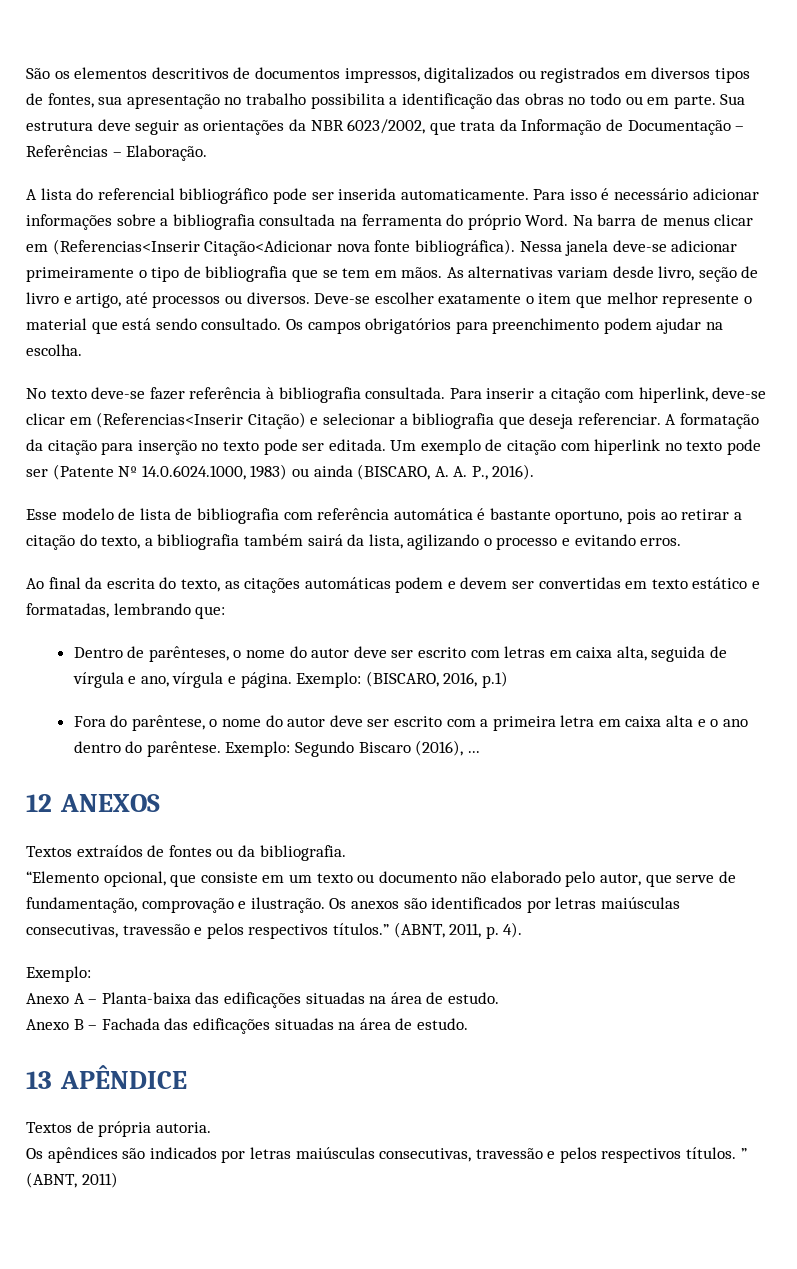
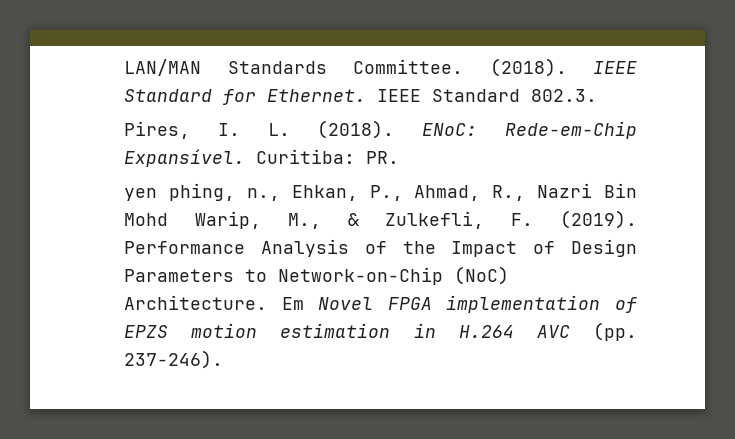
- São os elementos descritivos de documentos impressos, digitalizados ou registrados em diversos tipos de fontes, sua apresentação no trabalho possibilita a identificação das obras no todo ou em parte. Sua estrutura deve seguir as orientações da NBR 6023/2002, que trata da Informação de Documentação – Referências – Elaboração.
- A lista do referencial bibliográfico pode ser inserida automaticamente. Para isso é necessário adicionar informações sobre a bibliografia consultada na ferramenta do próprio Word. Na barra de menus clicar em (Referencias<Inserir Citação<Adicionar nova fonte bibliográfica). Nessa janela deve-se adicionar primeiramente o tipo de bibliografia que se tem em mãos. As alternativas variam desde livro, seção de livro e artigo, até processos ou diversos. Deve-se escolher exatamente o item que melhor represente o material que está sendo consultado. Os campos obrigatórios para preenchimento podem ajudar na escolha.
- No texto deve-se fazer referência à bibliografia consultada. Para inserir a citação com hiperlink, deve-se clicar em (Referencias<Inserir Citação) e selecionar a bibliografia que deseja referenciar. A formatação da citação para inserção no texto pode ser editada. Um exemplo de citação com hiperlink no texto pode ser (Patente Nº 14.0.6024.1000, 1983) ou ainda (BISCARO, A. A. P., 2016).
- Esse modelo de lista de bibliografia com referência automática é bastante oportuno, pois ao retirar a citação do texto, a bibliografia também sairá da lista, agilizando o processo e evitando erros.
- Ao final da escrita do texto, as citações automáticas podem e devem ser convertidas em texto estático e formatadas, lembrando que:
- Dentro de parênteses, o nome do autor deve ser escrito com letras em caixa alta, seguida de vírgula e ano, vírgula e página. Exemplo: (BISCARO, 2016, p.1)
- Fora do parêntese, o nome do autor deve ser escrito com a primeira letra em caixa alta e o ano dentro do parêntese. Exemplo: Segundo Biscaro (2016), ...
- 12 ANEXOS
- Textos extraídos de fontes ou da bibliografia.
- “Elemento opcional, que consiste em um texto ou documento não elaborado pelo autor, que serve de fundamentação, comprovação e ilustração. Os anexos são identificados por letras maiúsculas consecutivas, travessão e pelos respectivos títulos.” (ABNT, 2011, p. 4).
- Exemplo:
- Anexo A – Planta-baixa das edificações situadas na área de estudo.
- Anexo B – Fachada das edificações situadas na área de estudo.
- 13 APÊNDICE
- Textos de própria autoria.
- Os apêndices são indicados por letras maiúsculas consecutivas, travessão e pelos respectivos títulos. ” (ABNT, 2011)
+ LAN/MAN Standards Committee. (2018). IEEE Standard for Ethernet. IEEE Standard 802.3.
+ Pires, I. L. (2018). ENoC: Rede-em-Chip Expansível. Curitiba: PR.
+ yen phing, n., Ehkan, P., Ahmad, R., Nazri Bin Mohd Warip, M., & Zulkefli, F. (2019). Performance Analysis of the Impact of Design Parameters to Network-on-Chip (NoC) Architecture. Em Novel FPGA implementation of EPZS motion estimation in H.264 AVC (pp. 237-246).

